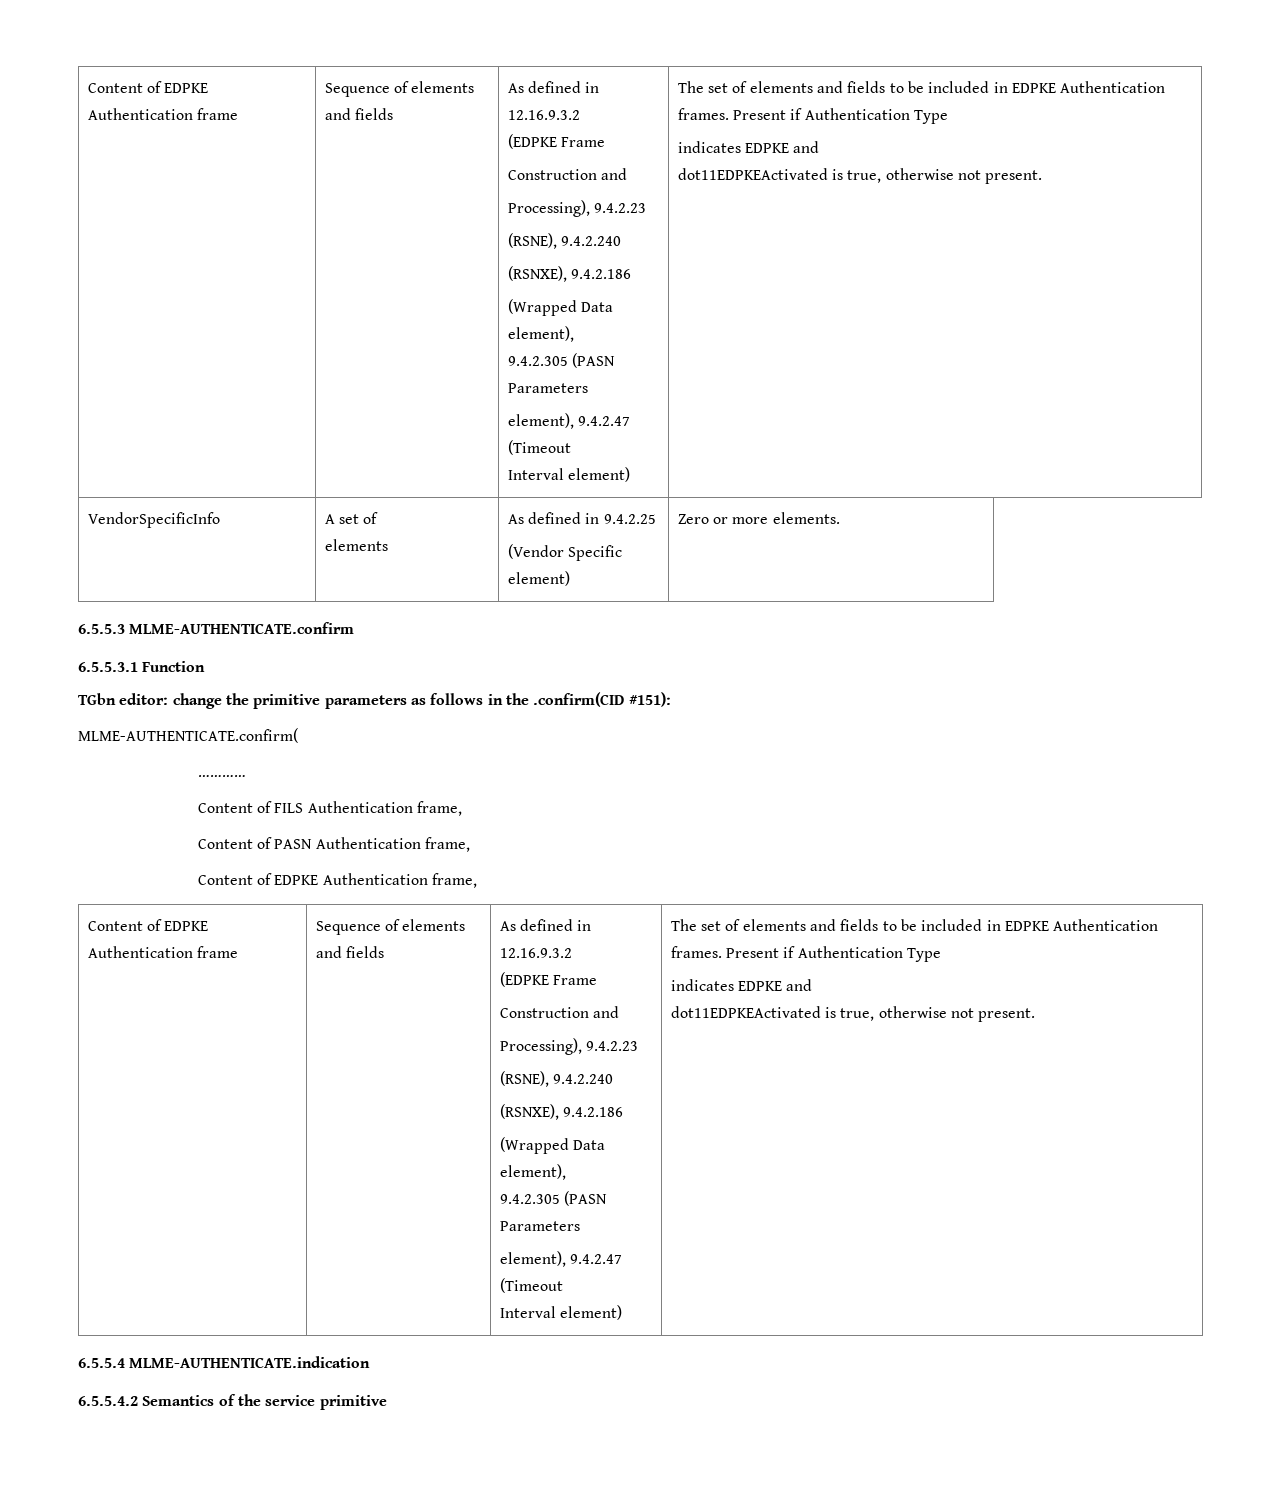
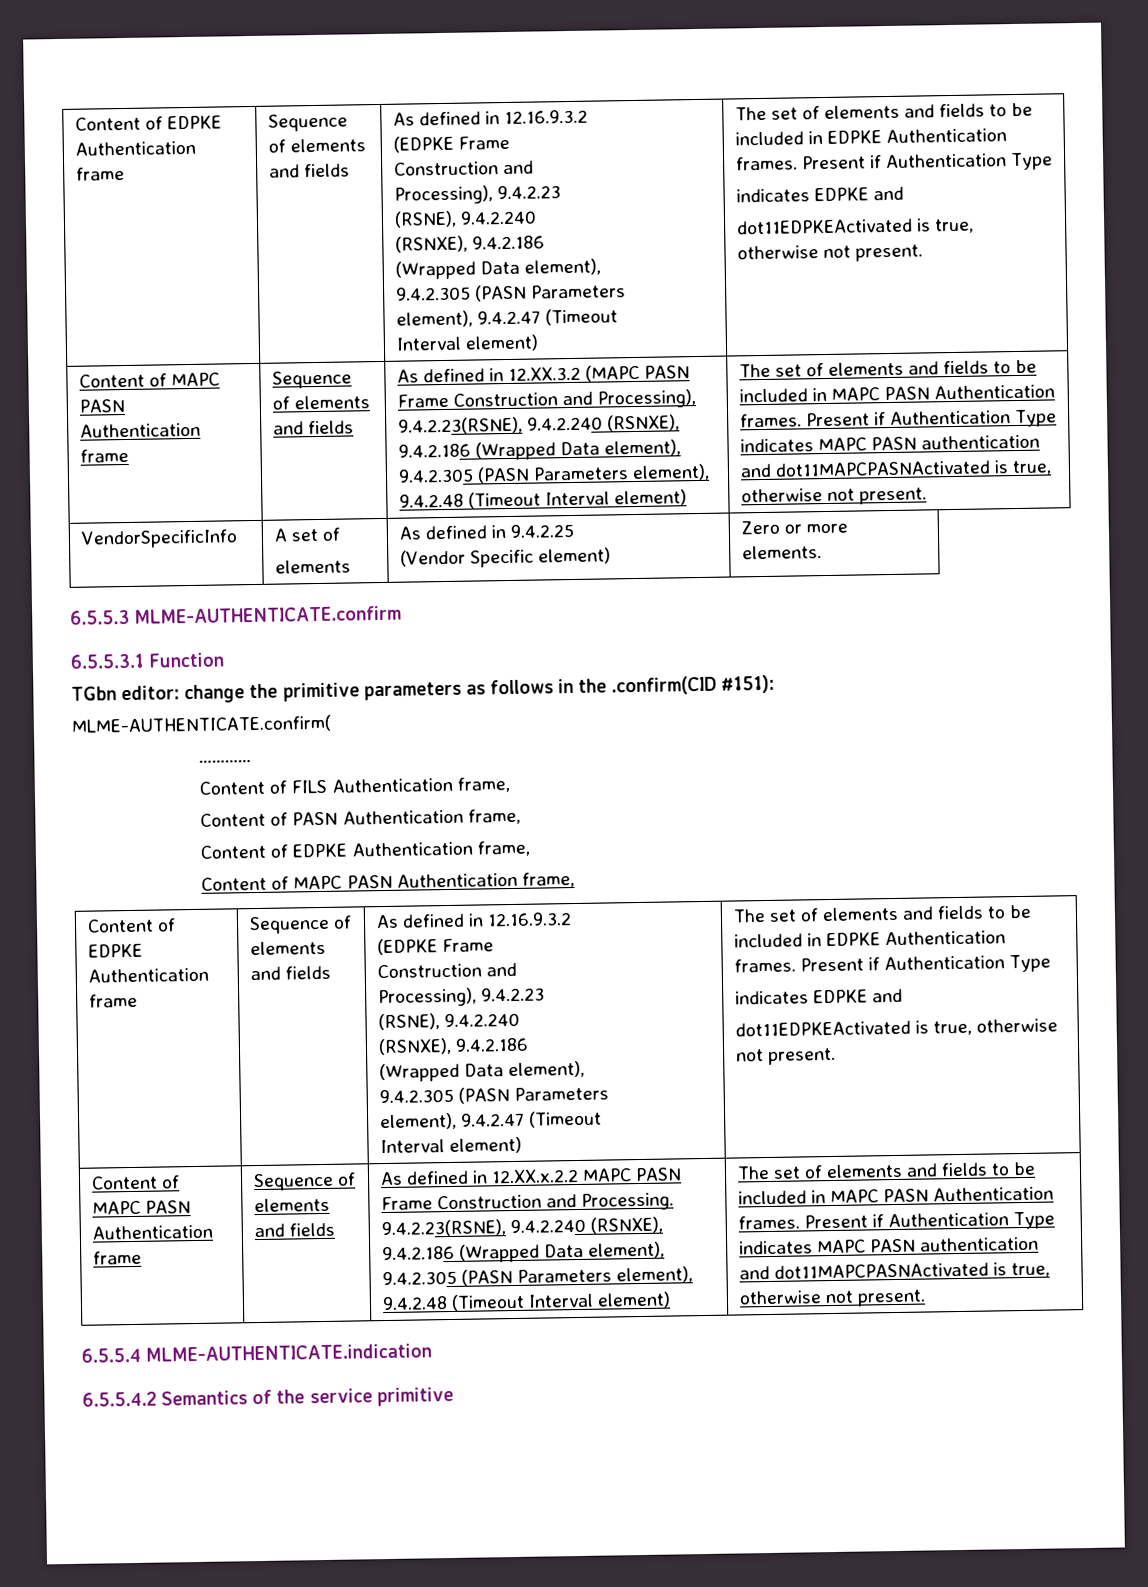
+ Content of MAPC PASN Authentication frame | Sequence of elements and fields | As defined in 12.XX.3.2 (MAPC PASN Frame Construction and Processing), 9.4.2.23(RSNE), 9.4.2.240 (RSNXE), 9.4.2.186 (Wrapped Data element), 9.4.2.305 (PASN Parameters element), 9.4.2.48 (Timeout Interval element) | The set of elements and fields to be included in MAPC PASN Authentication frames. Present if Authentication Type indicates MAPC PASN authentication and dot11MAPCPASNActivated is true, otherwise not present.
+ Content of MAPC PASN Authentication frame,
+ Content of MAPC PASN Authentication frame | Sequence of elements and fields | As defined in 12.XX.x.2.2 MAPC PASN Frame Construction and Processing. 9.4.2.23(RSNE), 9.4.2.240 (RSNXE), 9.4.2.186 (Wrapped Data element), 9.4.2.305 (PASN Parameters element), 9.4.2.48 (Timeout Interval element) | The set of elements and fields to be included in MAPC PASN Authentication frames. Present if Authentication Type indicates MAPC PASN authentication and dot11MAPCPASNActivated is true, otherwise not present.

